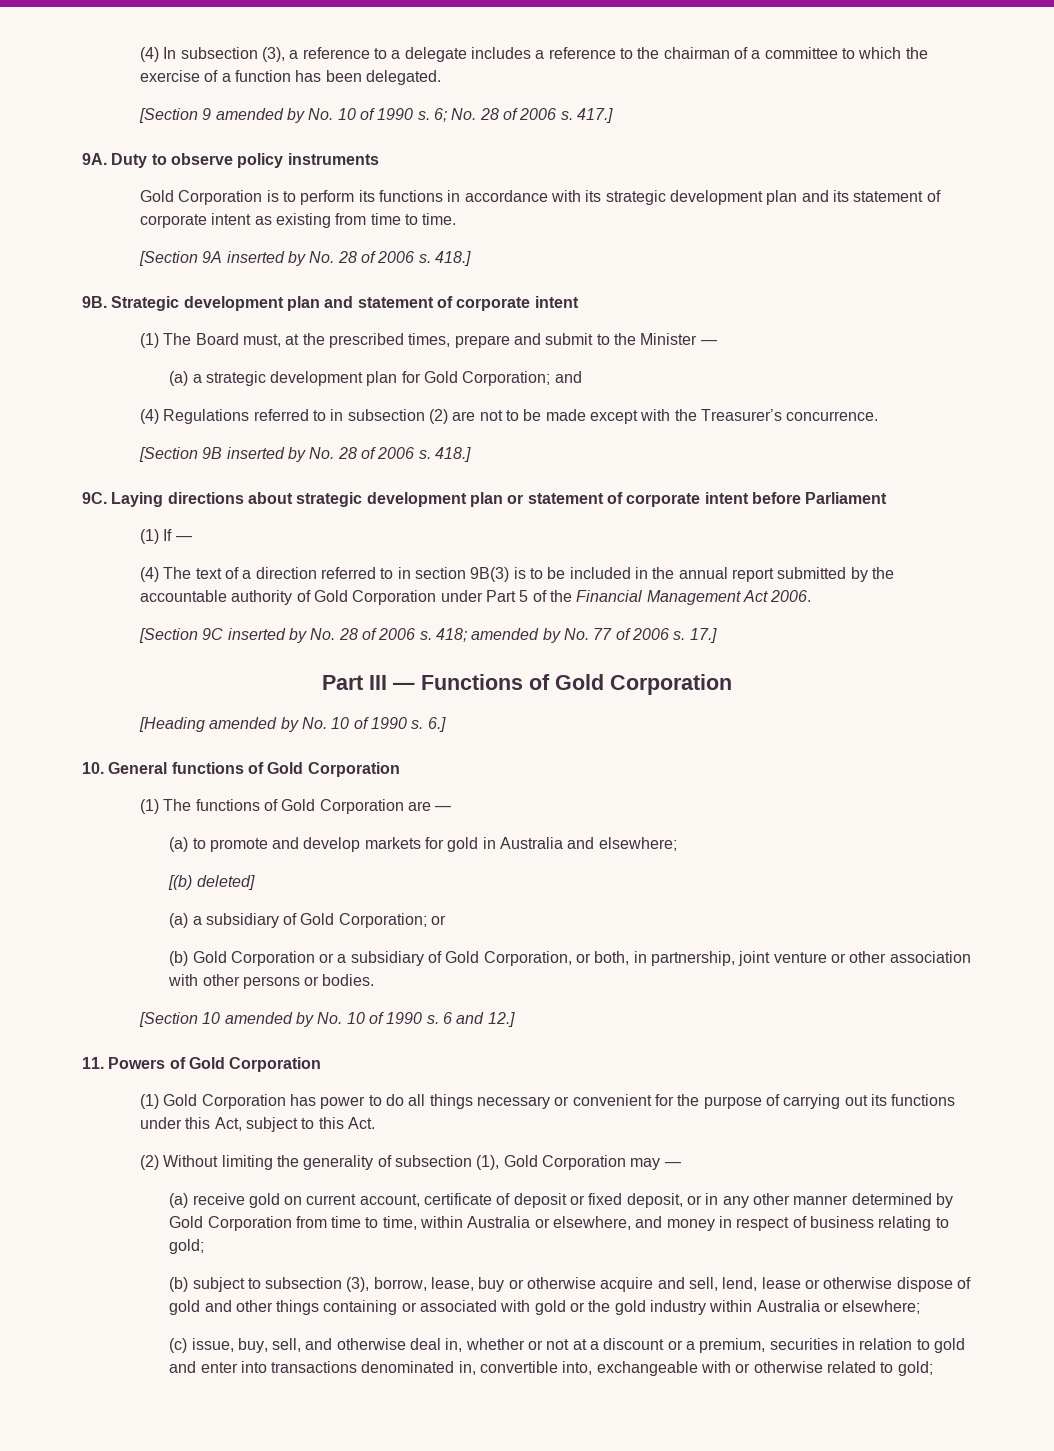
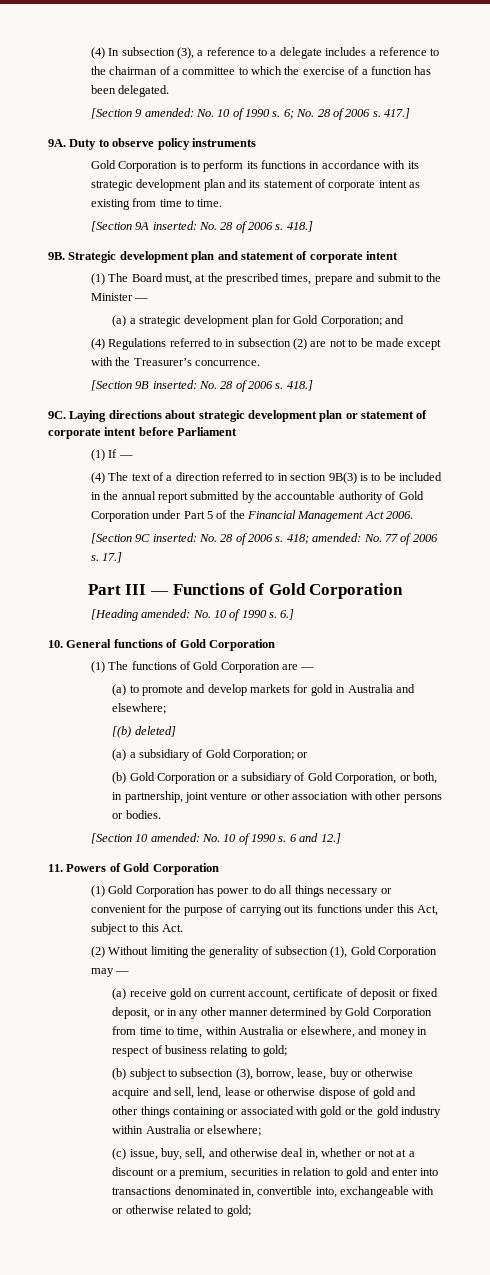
- [Section 9 amended by No. 10 of 1990 s.
+ [Section 9 amended: No. 10 of 1990 s.
- [Section 9A inserted by No. 28 of 2006 s.
+ [Section 9A inserted: No. 28 of 2006 s.
- [Section 9B inserted by No. 28 of 2006 s.
+ [Section 9B inserted: No. 28 of 2006 s.
- [Section 9C inserted by No. 28 of 2006 s.
+ [Section 9C inserted: No. 28 of 2006 s.
- 418; amended by No. 77 of 2006 s.
+ 418; amended: No. 77 of 2006 s.
- [Heading amended by No. 10 of 1990 s.
+ [Heading amended: No. 10 of 1990 s.
- [Section 10 amended by No. 10 of 1990 s.
+ [Section 10 amended: No. 10 of 1990 s.

